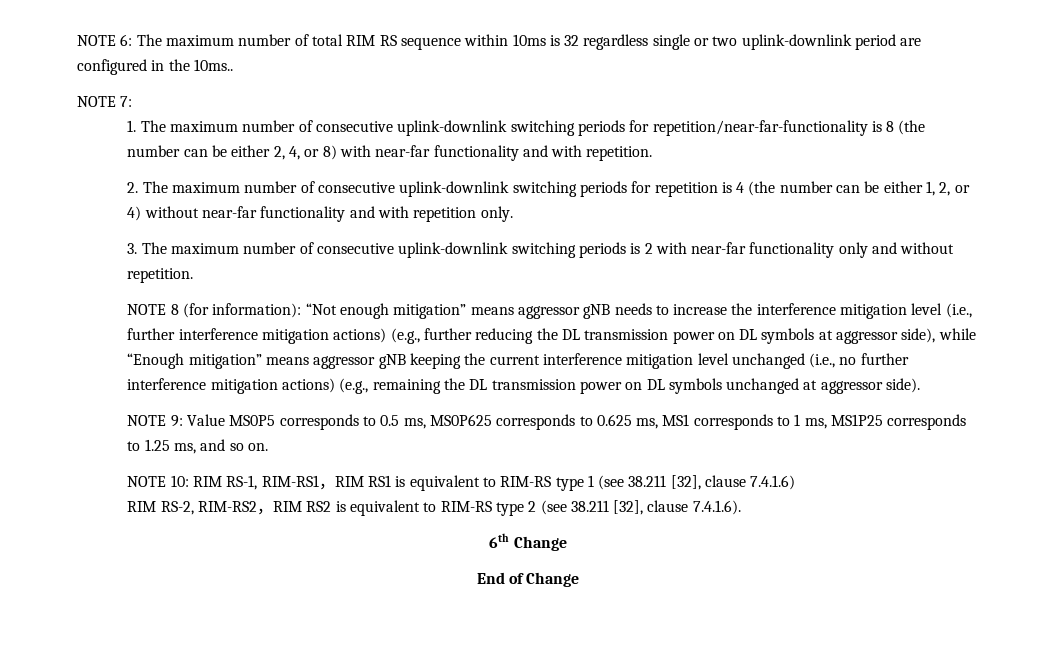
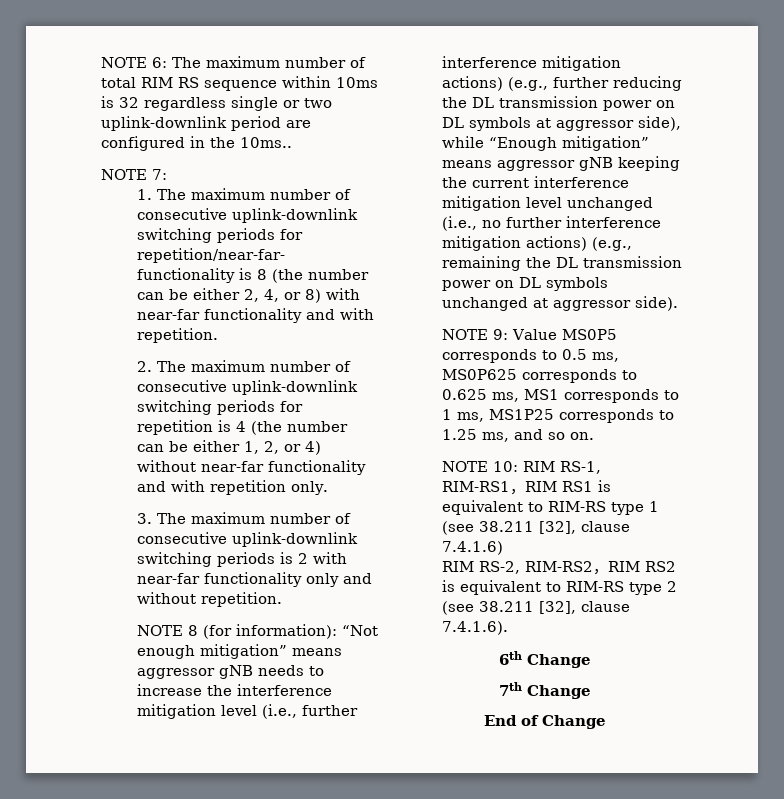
+ 7th Change

